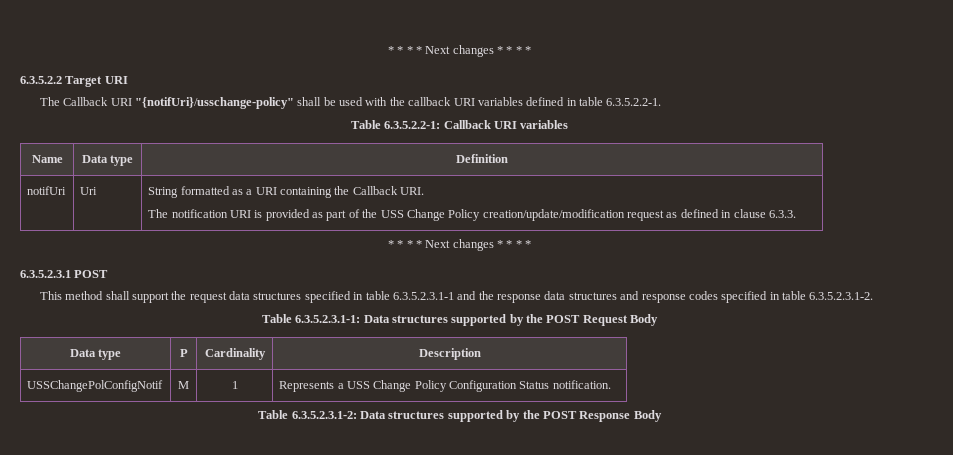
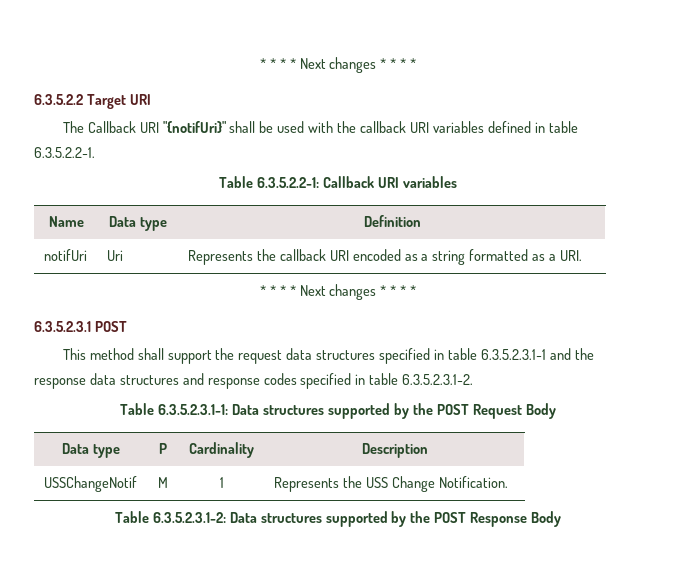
- The Callback URI "{notifUri}/usschange-policy" shall be used with the callback URI variables defined in table 6.3.5.2.2-1.
+ The Callback URI "{notifUri}" shall be used with the callback URI variables defined in table 6.3.5.2.2-1.
- notifUri | Uri | String formatted as a URI containing the Callback URI.
- The notification URI is provided as part of the USS Change Policy creation/update/modification request as defined in clause 6.3.3.
+ notifUri | Uri | Represents the callback URI encoded as a string formatted as a URI.
- USSChangePolConfigNotif | M | 1 | Represents a USS Change Policy Configuration Status notification.
+ USSChangeNotif | M | 1 | Represents the USS Change Notification.

